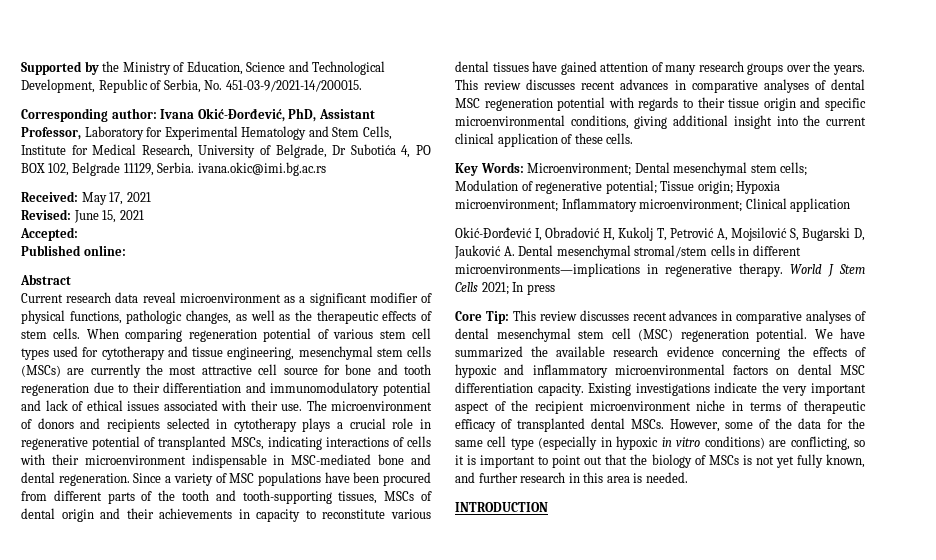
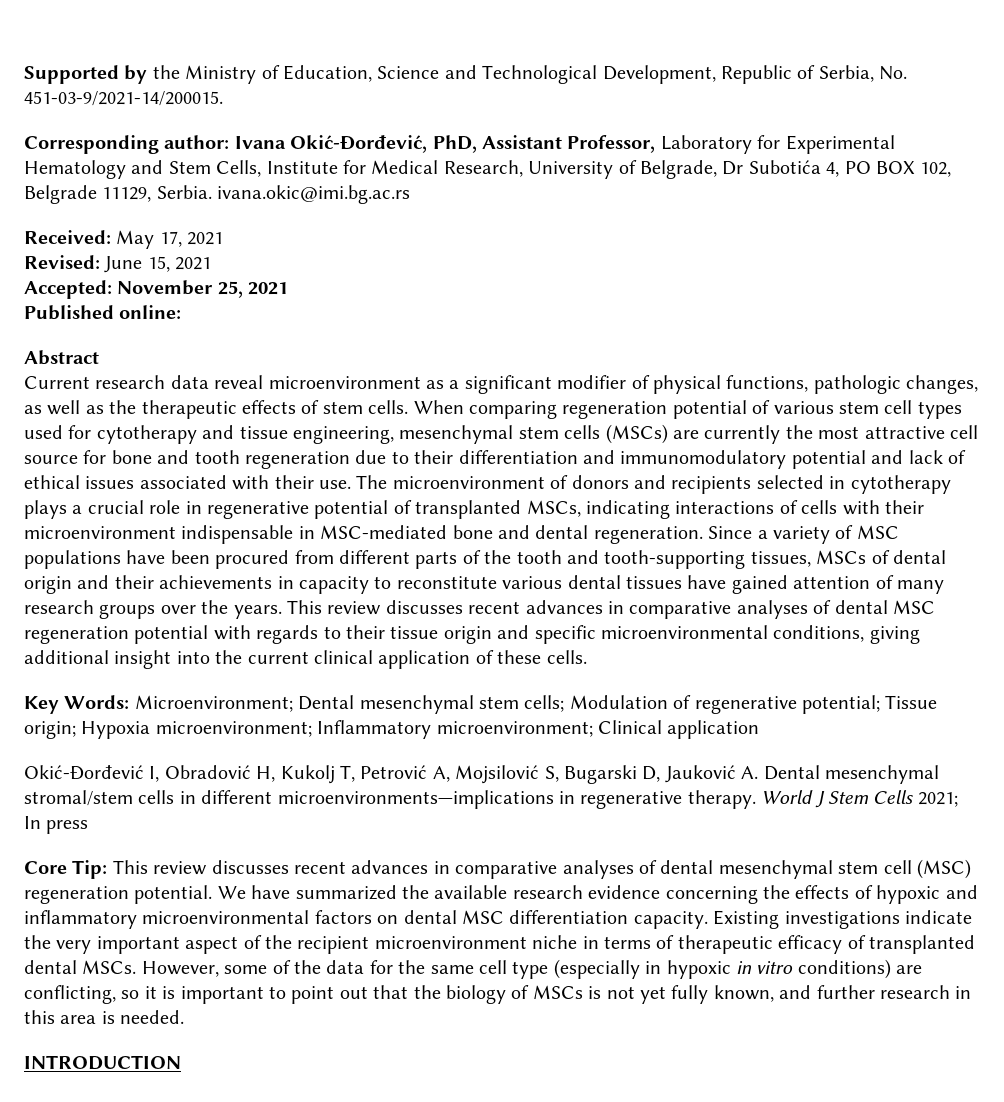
- Accepted:
+ Accepted: November 25, 2021

